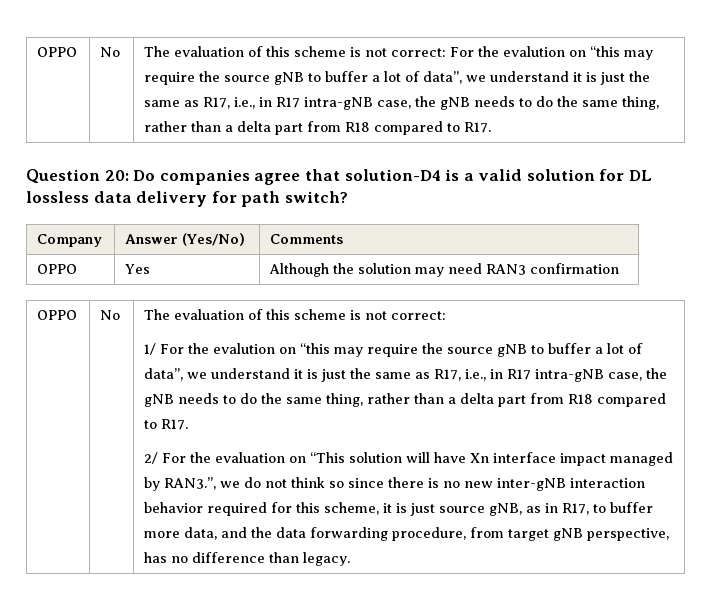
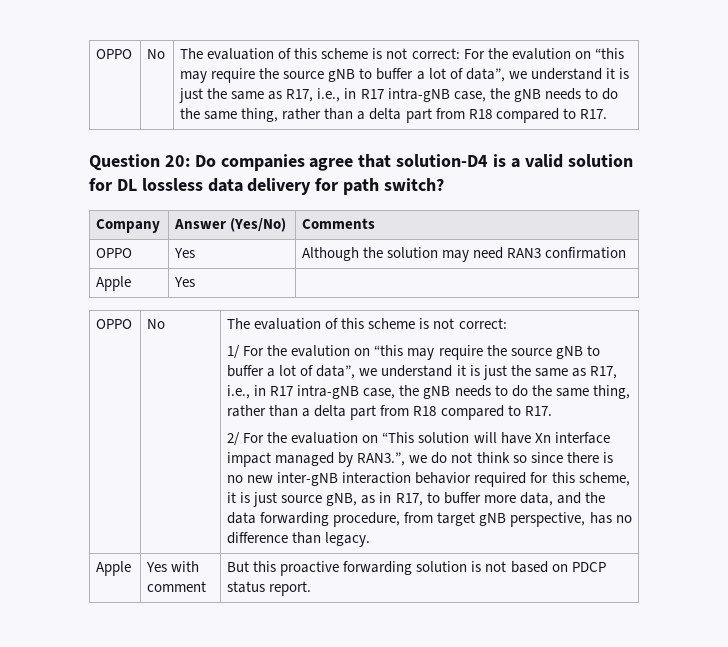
+ Apple | Yes |
+ Apple | Yes with comment | But this proactive forwarding solution is not based on PDCP status report.

